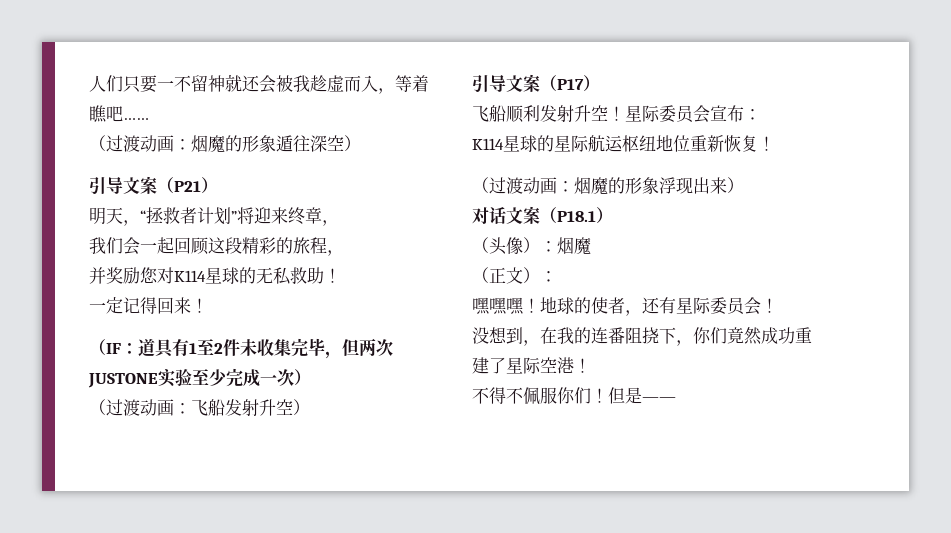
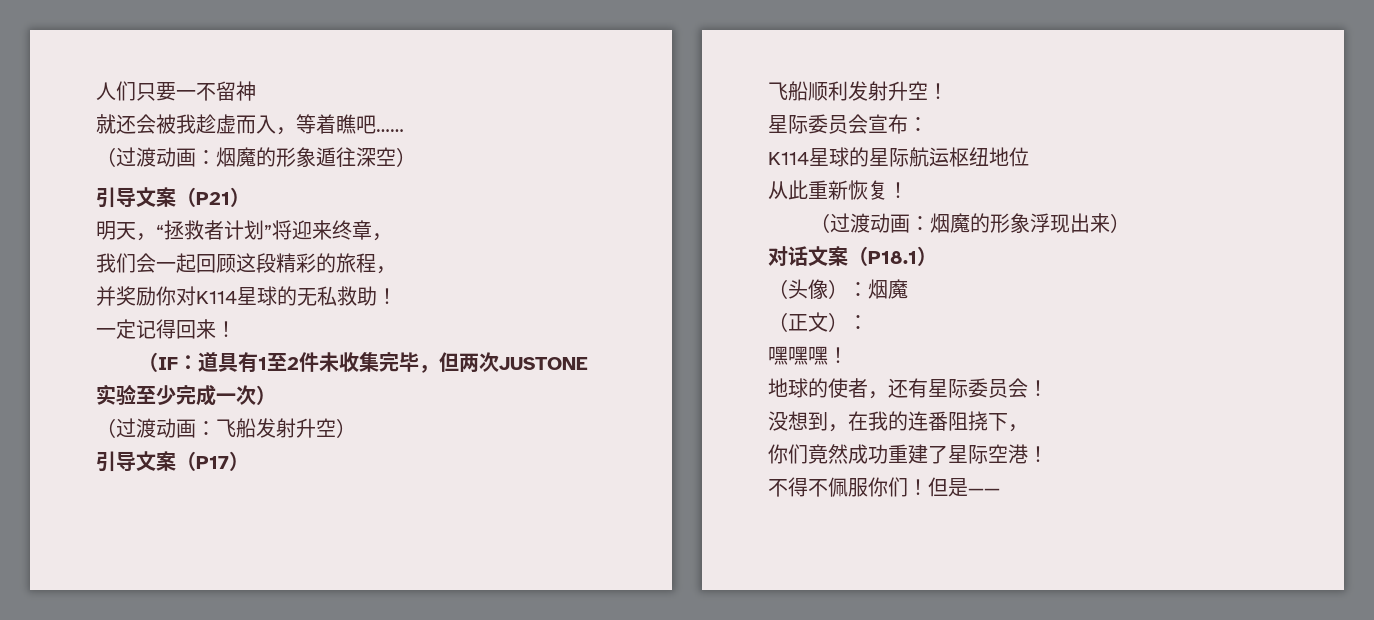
- 人们只要一不留神就还会被我趁虚而入，等着瞧吧……
+ 人们只要一不留神
+ 就还会被我趁虚而入，等着瞧吧……
- 并奖励您对K114星球的无私救助！
+ 并奖励你对K114星球的无私救助！
- 飞船顺利发射升空！星际委员会宣布：
+ 飞船顺利发射升空！
+ 星际委员会宣布：
- K114星球的星际航运枢纽地位重新恢复！
+ K114星球的星际航运枢纽地位
+ 从此重新恢复！
- 嘿嘿嘿！地球的使者，还有星际委员会！
+ 嘿嘿嘿！
+ 地球的使者，还有星际委员会！
- 没想到，在我的连番阻挠下，你们竟然成功重建了星际空港！
+ 没想到，在我的连番阻挠下，
+ 你们竟然成功重建了星际空港！

